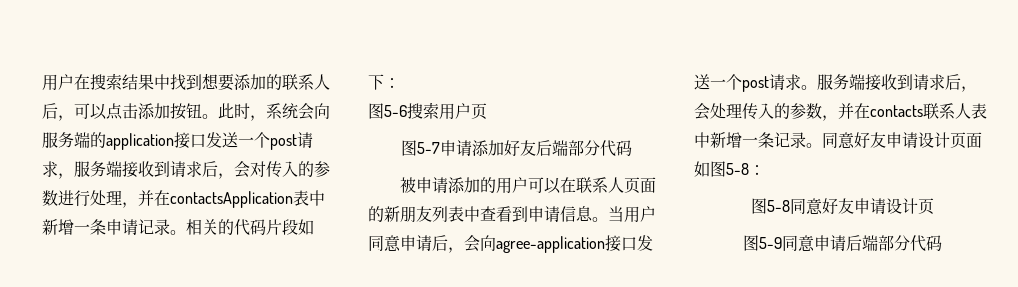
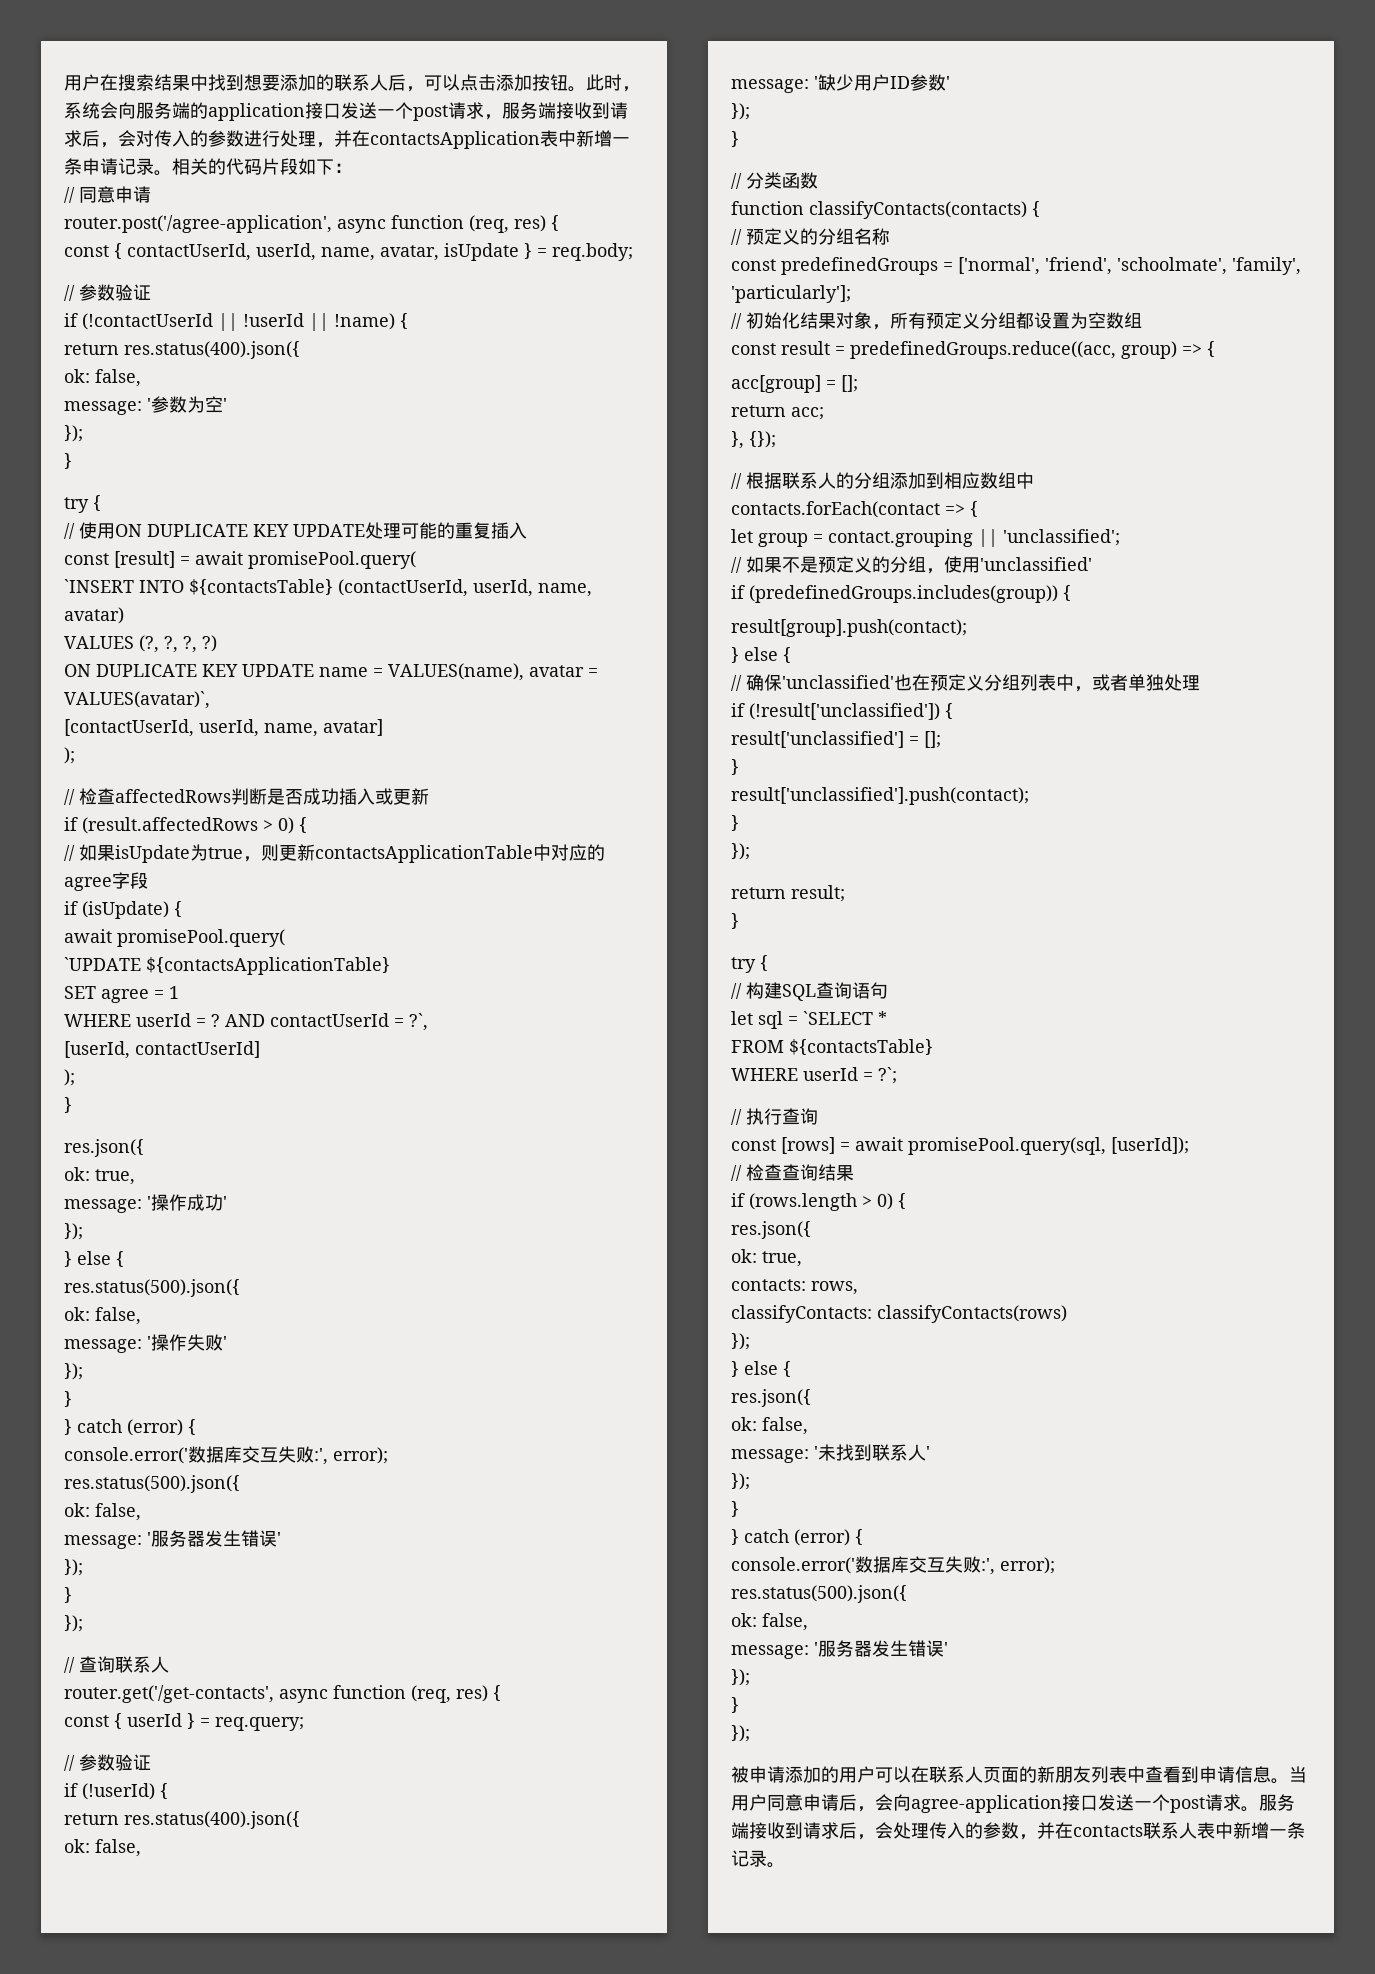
- 图5-6搜索用户页
- 图5-7申请添加好友后端部分代码
+ // 同意申请
+ router.post('/agree-application', async function (req, res) {
+ const { contactUserId, userId, name, avatar, isUpdate } = req.body;
+ // 参数验证
+ if (!contactUserId || !userId || !name) {
+ return res.status(400).json({
+ ok: false,
+ message: '参数为空'
+ });
+ }
+ try {
+ // 使用ON DUPLICATE KEY UPDATE处理可能的重复插入
+ const [result] = await promisePool.query(
+ `INSERT INTO ${contactsTable} (contactUserId, userId, name, avatar)
+ VALUES (?, ?, ?, ?)
+ ON DUPLICATE KEY UPDATE name = VALUES(name), avatar = VALUES(avatar)`,
+ [contactUserId, userId, name, avatar]
+ );
+ // 检查affectedRows判断是否成功插入或更新
+ if (result.affectedRows > 0) {
+ // 如果isUpdate为true，则更新contactsApplicationTable中对应的agree字段
+ if (isUpdate) {
+ await promisePool.query(
+ `UPDATE ${contactsApplicationTable}
+ SET agree = 1
+ WHERE userId = ? AND contactUserId = ?`,
+ [userId, contactUserId]
+ );
+ }
+ res.json({
+ ok: true,
+ message: '操作成功'
+ });
+ } else {
+ res.status(500).json({
+ ok: false,
+ message: '操作失败'
+ });
+ }
+ } catch (error) {
+ console.error('数据库交互失败:', error);
+ res.status(500).json({
+ ok: false,
+ message: '服务器发生错误'
+ });
+ }
+ });
+ // 查询联系人
+ router.get('/get-contacts', async function (req, res) {
+ const { userId } = req.query;
+ // 参数验证
+ if (!userId) {
+ return res.status(400).json({
+ ok: false,
+ message: '缺少用户ID参数'
+ });
+ }
+ // 分类函数
+ function classifyContacts(contacts) {
+ // 预定义的分组名称
+ const predefinedGroups = ['normal', 'friend', 'schoolmate', 'family', 'particularly'];
+ // 初始化结果对象，所有预定义分组都设置为空数组
+ const result = predefinedGroups.reduce((acc, group) => {
+ acc[group] = [];
+ return acc;
+ }, {});
+ // 根据联系人的分组添加到相应数组中
+ contacts.forEach(contact => {
+ let group = contact.grouping || 'unclassified';
+ // 如果不是预定义的分组，使用'unclassified'
+ if (predefinedGroups.includes(group)) {
+ result[group].push(contact);
+ } else {
+ // 确保'unclassified'也在预定义分组列表中，或者单独处理
+ if (!result['unclassified']) {
+ result['unclassified'] = [];
+ }
+ result['unclassified'].push(contact);
+ }
+ });
+ return result;
+ }
+ try {
+ // 构建SQL查询语句
+ let sql = `SELECT *
+ FROM ${contactsTable}
+ WHERE userId = ?`;
+ // 执行查询
+ const [rows] = await promisePool.query(sql, [userId]);
+ // 检查查询结果
+ if (rows.length > 0) {
+ res.json({
+ ok: true,
+ contacts: rows,
+ classifyContacts: classifyContacts(rows)
+ });
+ } else {
+ res.json({
+ ok: false,
+ message: '未找到联系人'
+ });
+ }
+ } catch (error) {
+ console.error('数据库交互失败:', error);
+ res.status(500).json({
+ ok: false,
+ message: '服务器发生错误'
+ });
+ }
+ });
- 同意好友申请设计页面如图5-8：
- 图5-8同意好友申请设计页
- 图5-9同意申请后端部分代码

